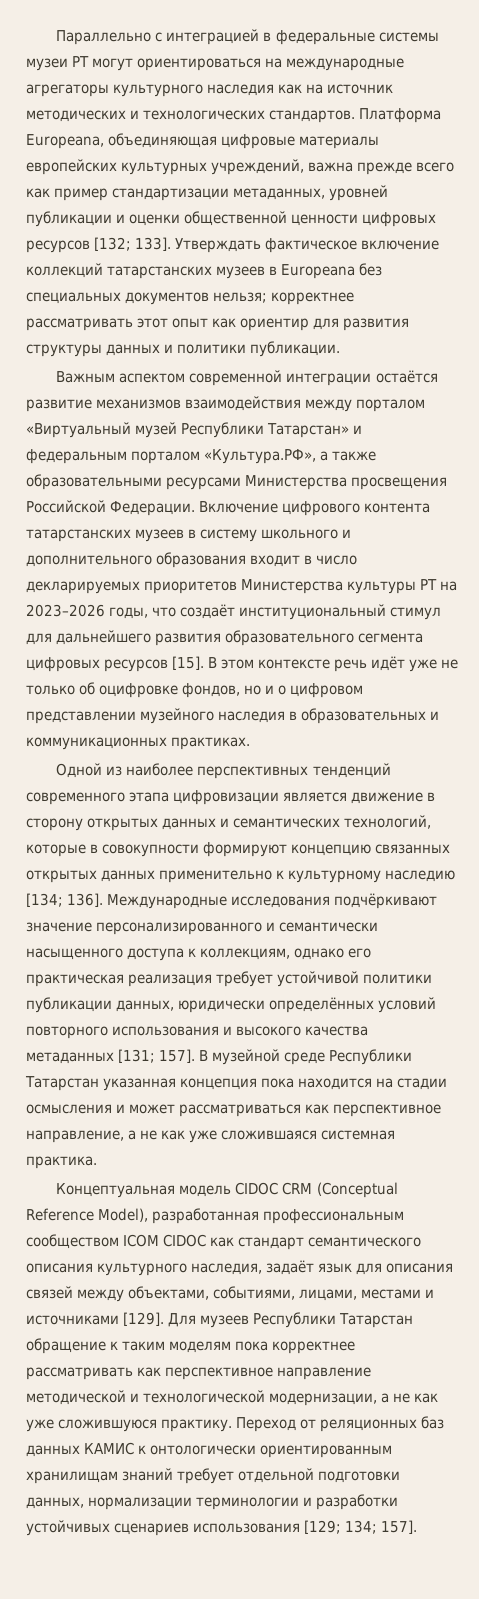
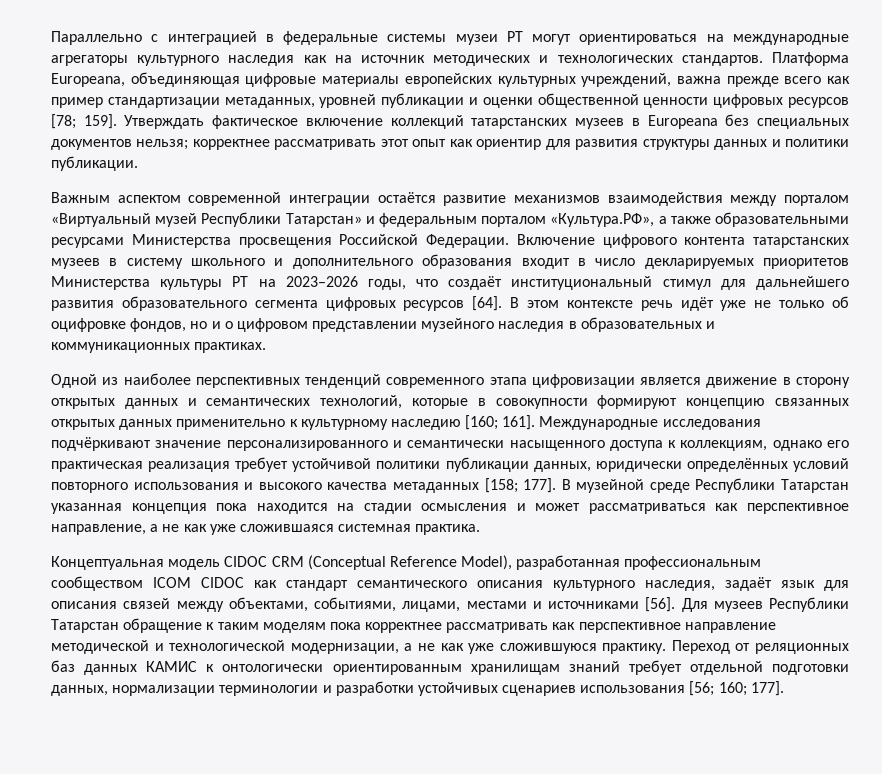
- Платформа Europeana, объединяющая цифровые материалы европейских культурных учреждений, важна прежде всего как пример стандартизации метаданных, уровней публикации и оценки общественной ценности цифровых ресурсов [132; 133].
+ Платформа Europeana, объединяющая цифровые материалы европейских культурных учреждений, важна прежде всего как пример стандартизации метаданных, уровней публикации и оценки общественной ценности цифровых ресурсов [78; 159].
- Включение цифрового контента татарстанских музеев в систему школьного и дополнительного образования входит в число декларируемых приоритетов Министерства культуры РТ на 2023–2026 годы, что создаёт институциональный стимул для дальнейшего развития образовательного сегмента цифровых ресурсов [15].
+ Включение цифрового контента татарстанских музеев в систему школьного и дополнительного образования входит в число декларируемых приоритетов Министерства культуры РТ на 2023–2026 годы, что создаёт институциональный стимул для дальнейшего развития образовательного сегмента цифровых ресурсов [64].
- Одной из наиболее перспективных тенденций современного этапа цифровизации является движение в сторону открытых данных и семантических технологий, которые в совокупности формируют концепцию связанных открытых данных применительно к культурному наследию [134; 136].
+ Одной из наиболее перспективных тенденций современного этапа цифровизации является движение в сторону открытых данных и семантических технологий, которые в совокупности формируют концепцию связанных открытых данных применительно к культурному наследию [160; 161].
- Международные исследования подчёркивают значение персонализированного и семантически насыщенного доступа к коллекциям, однако его практическая реализация требует устойчивой политики публикации данных, юридически определённых условий повторного использования и высокого качества метаданных [131; 157].
+ Международные исследования подчёркивают значение персонализированного и семантически насыщенного доступа к коллекциям, однако его практическая реализация требует устойчивой политики публикации данных, юридически определённых условий повторного использования и высокого качества метаданных [158; 177].
- Концептуальная модель CIDOC CRM (Conceptual Reference Model), разработанная профессиональным сообществом ICOM CIDOC как стандарт семантического описания культурного наследия, задаёт язык для описания связей между объектами, событиями, лицами, местами и источниками [129].
+ Концептуальная модель CIDOC CRM (Conceptual Reference Model), разработанная профессиональным сообществом ICOM CIDOC как стандарт семантического описания культурного наследия, задаёт язык для описания связей между объектами, событиями, лицами, местами и источниками [56].
- Переход от реляционных баз данных КАМИС к онтологически ориентированным хранилищам знаний требует отдельной подготовки данных, нормализации терминологии и разработки устойчивых сценариев использования [129; 134; 157].
+ Переход от реляционных баз данных КАМИС к онтологически ориентированным хранилищам знаний требует отдельной подготовки данных, нормализации терминологии и разработки устойчивых сценариев использования [56; 160; 177].

